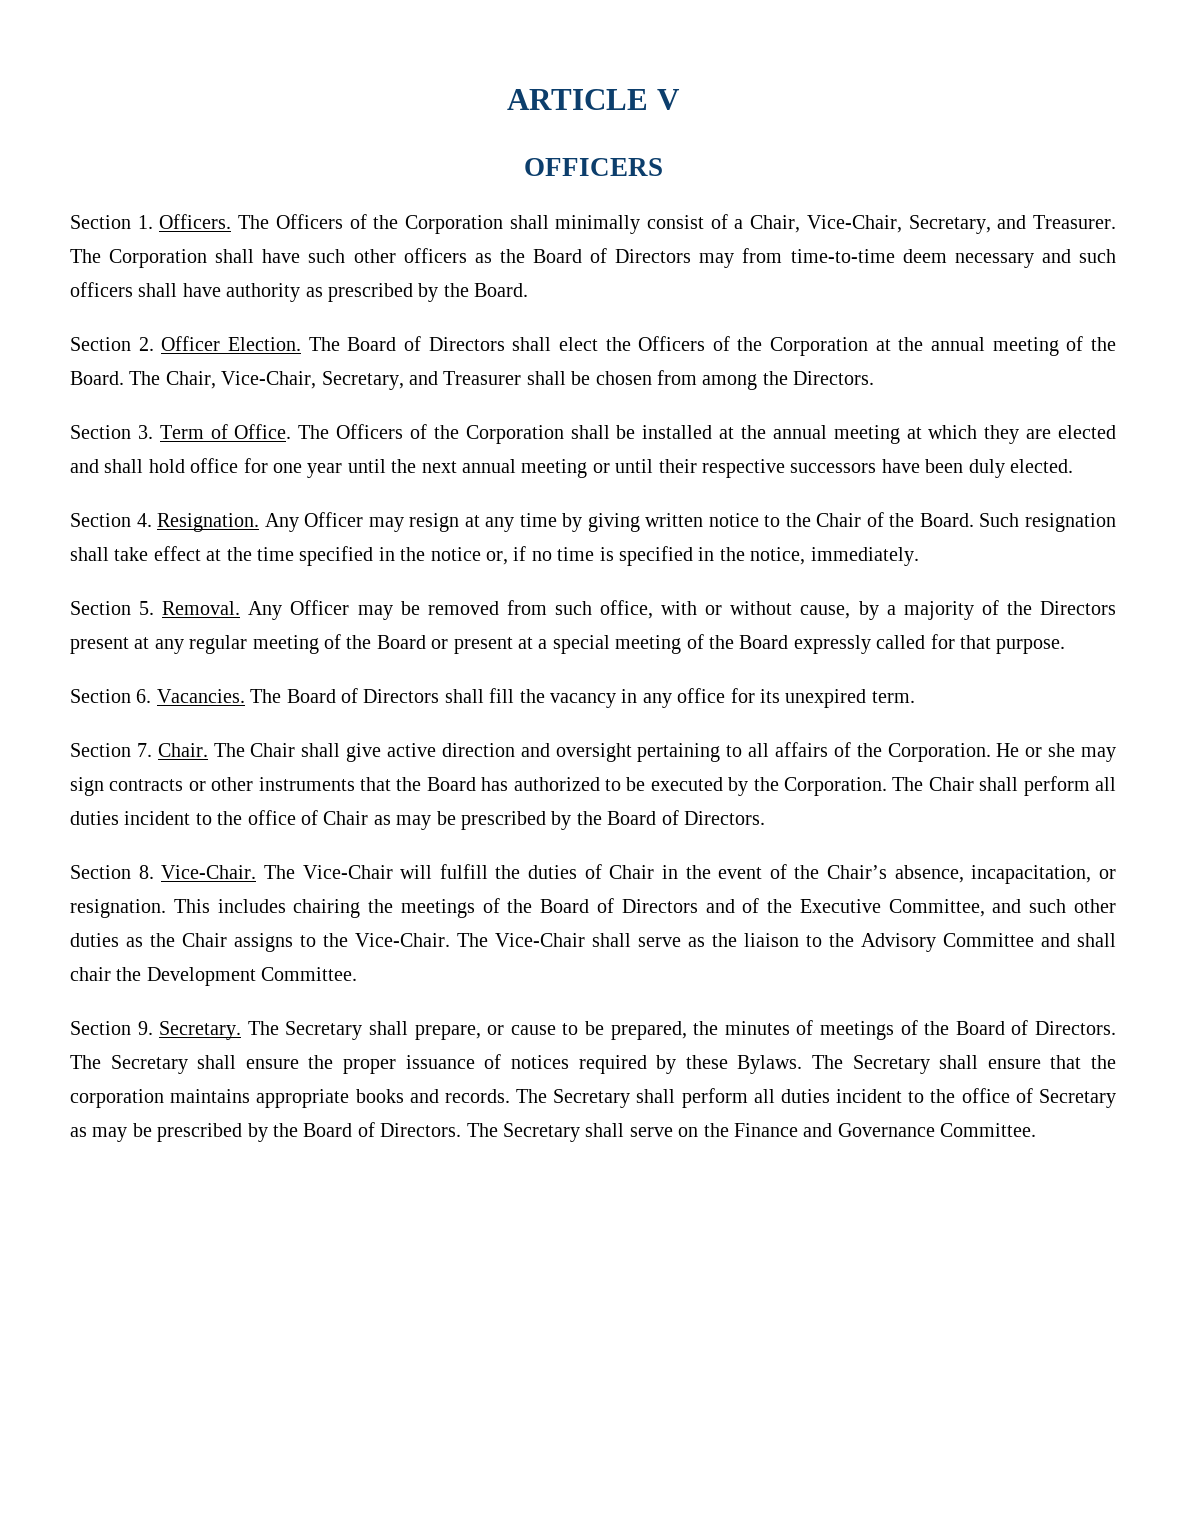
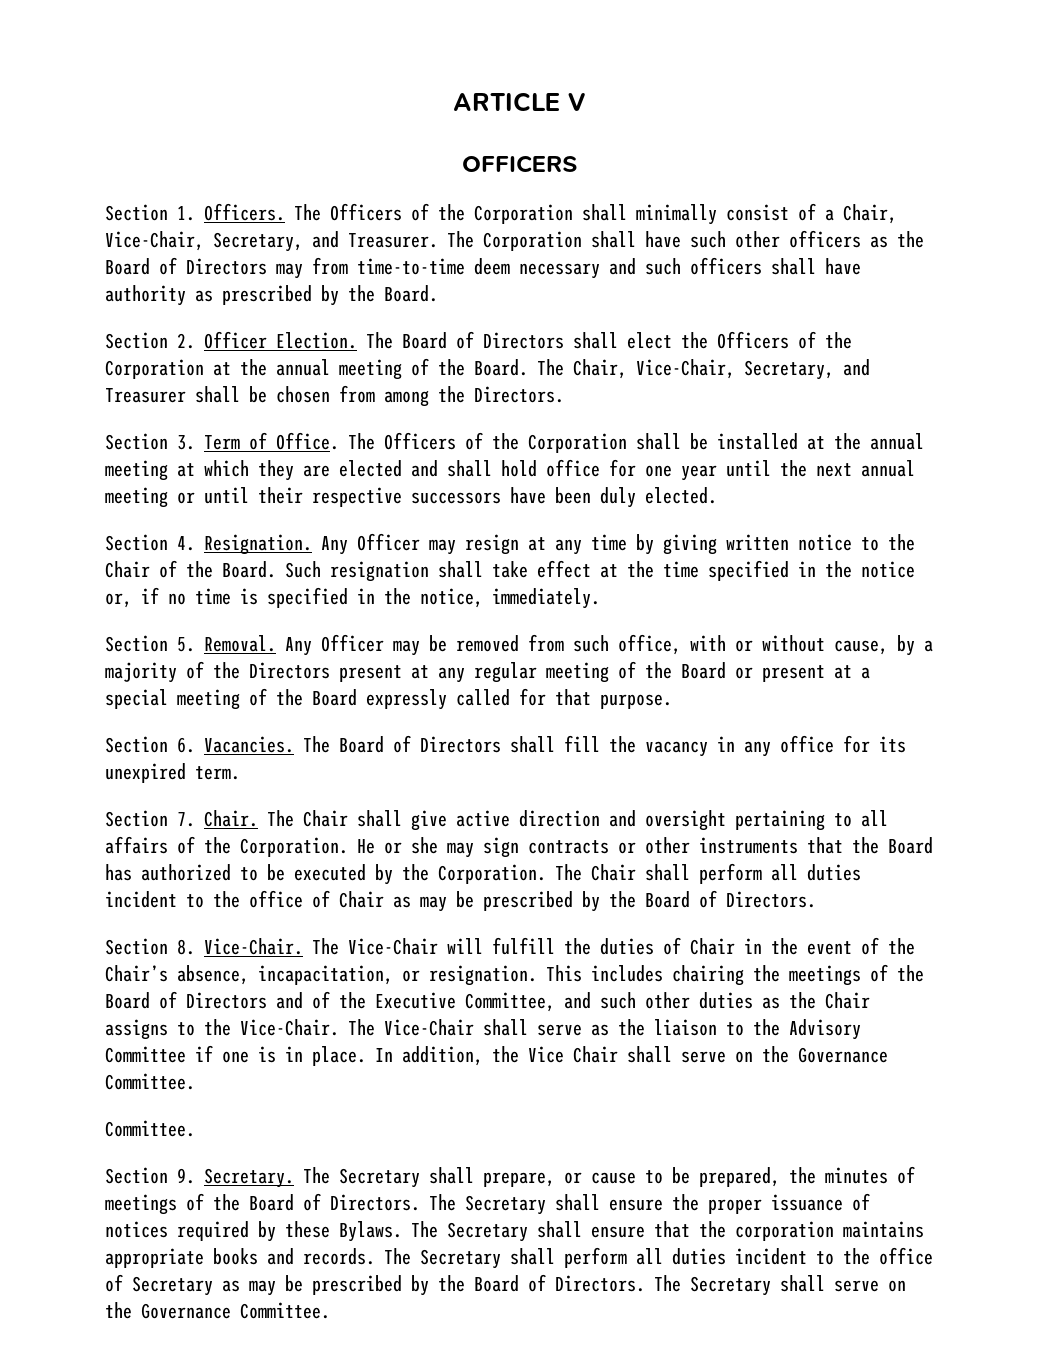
- The Vice-Chair shall serve as the liaison to the Advisory Committee and shall chair the Development Committee.
+ The Vice-Chair shall serve as the liaison to the Advisory Committee if one is in place. In addition, the Vice Chair shall serve on the Governance Committee.
+ Committee.
- The Secretary shall serve on the Finance and Governance Committee.
+ The Secretary shall serve on the Governance Committee.

